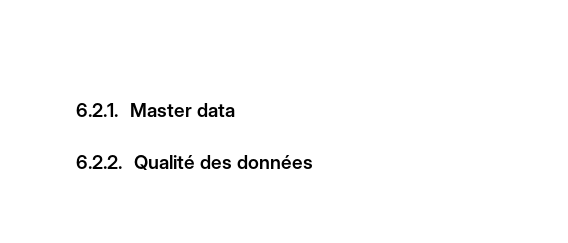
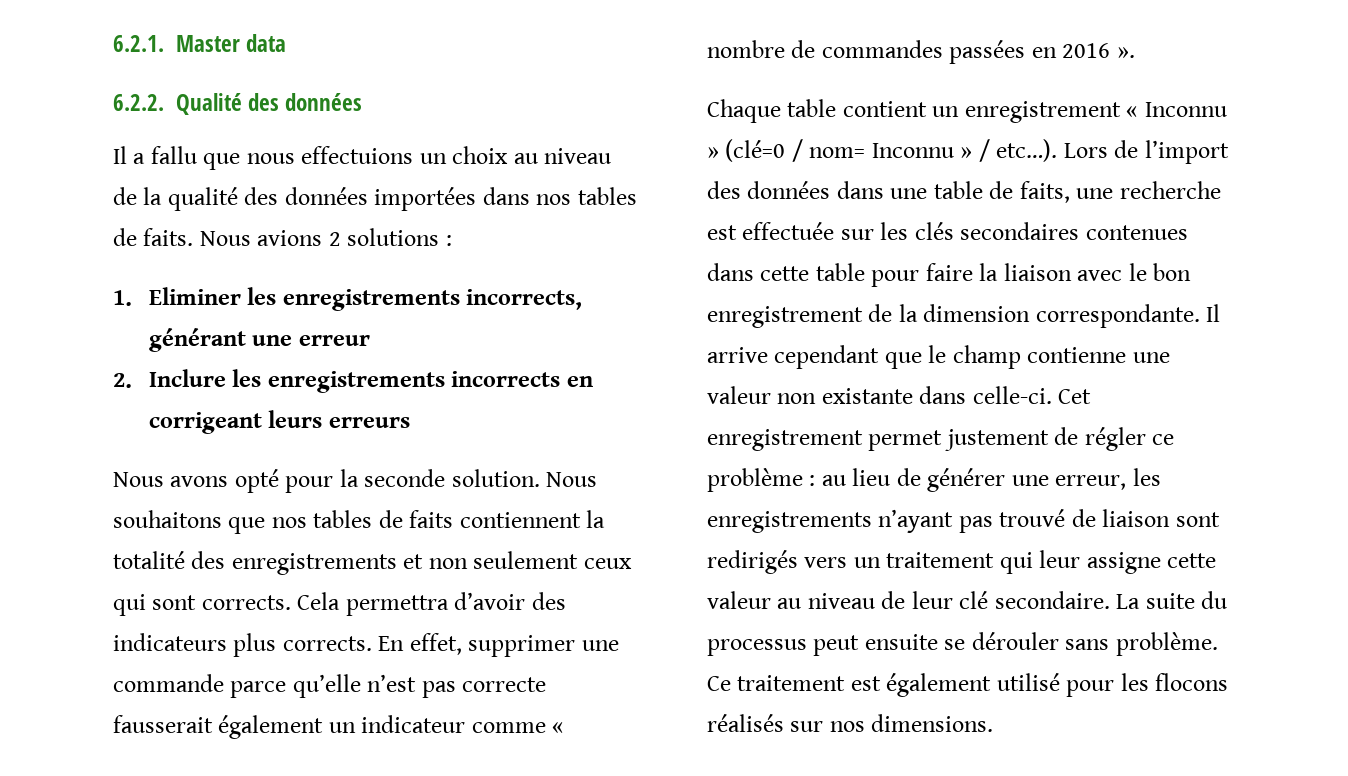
+ Il a fallu que nous effectuions un choix au niveau de la qualité des données importées dans nos tables de faits. Nous avions 2 solutions :
+ 1. Eliminer les enregistrements incorrects, générant une erreur
+ 2. Inclure les enregistrements incorrects en corrigeant leurs erreurs
+ Nous avons opté pour la seconde solution. Nous souhaitons que nos tables de faits contiennent la totalité des enregistrements et non seulement ceux qui sont corrects. Cela permettra d’avoir des indicateurs plus corrects. En effet, supprimer une commande parce qu’elle n’est pas correcte fausserait également un indicateur comme « nombre de commandes passées en 2016 ».
+ Chaque table contient un enregistrement « Inconnu » (clé=0 / nom= Inconnu » / etc…). Lors de l’import des données dans une table de faits, une recherche est effectuée sur les clés secondaires contenues dans cette table pour faire la liaison avec le bon enregistrement de la dimension correspondante. Il arrive cependant que le champ contienne une valeur non existante dans celle-ci. Cet enregistrement permet justement de régler ce problème : au lieu de générer une erreur, les enregistrements n’ayant pas trouvé de liaison sont redirigés vers un traitement qui leur assigne cette valeur au niveau de leur clé secondaire. La suite du processus peut ensuite se dérouler sans problème. Ce traitement est également utilisé pour les flocons réalisés sur nos dimensions.

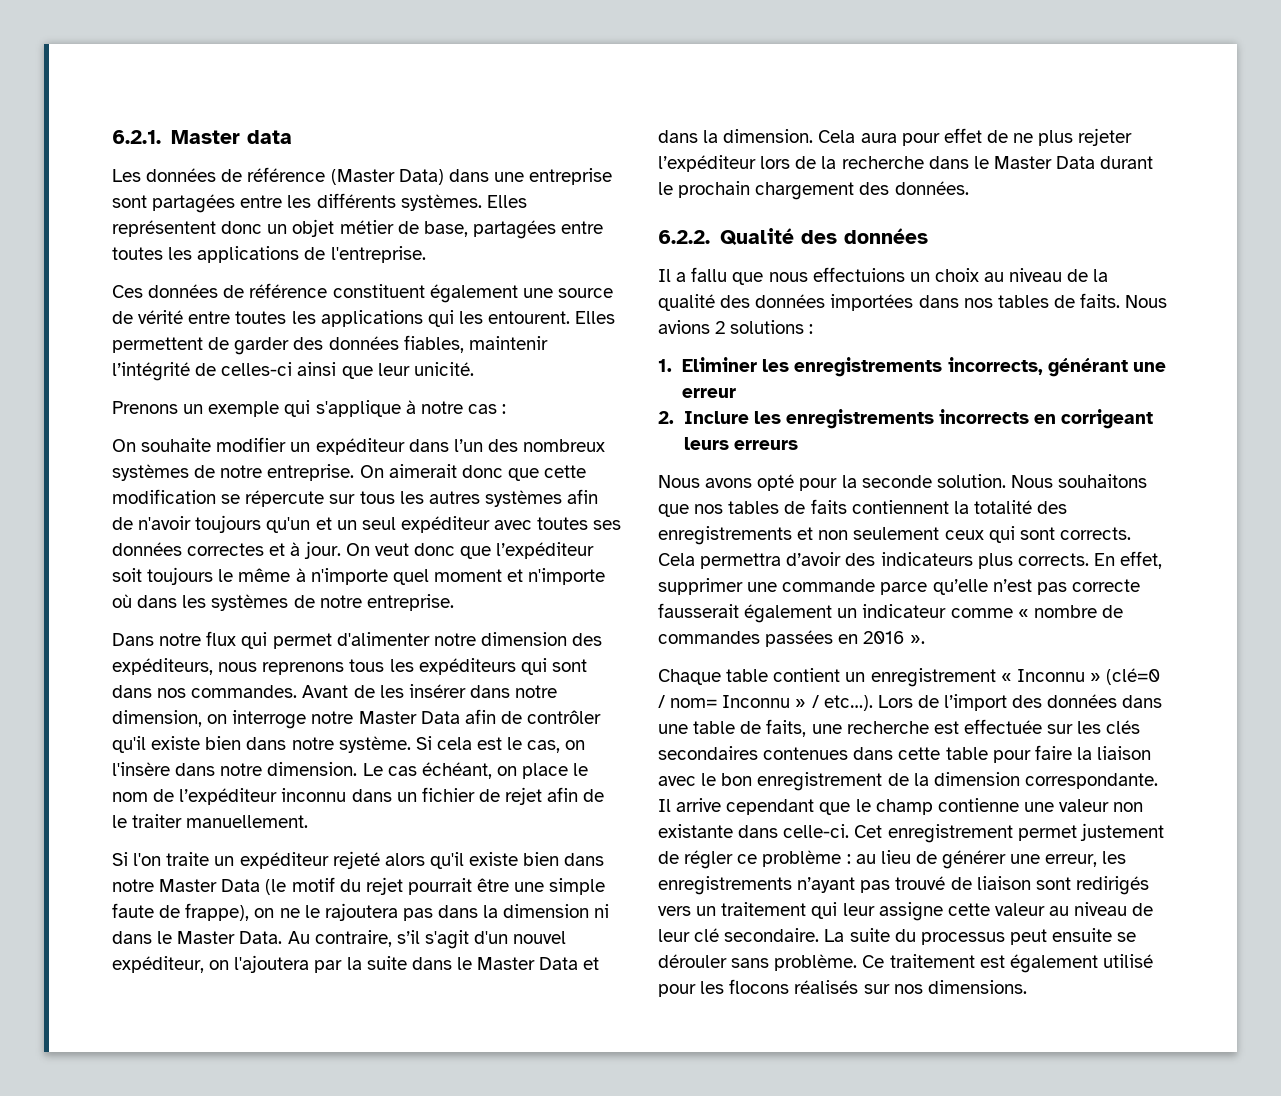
+ Les données de référence (Master Data) dans une entreprise sont partagées entre les différents systèmes. Elles représentent donc un objet métier de base, partagées entre toutes les applications de l'entreprise.
+ Ces données de référence constituent également une source de vérité entre toutes les applications qui les entourent. Elles permettent de garder des données fiables, maintenir l’intégrité de celles-ci ainsi que leur unicité.
+ Prenons un exemple qui s'applique à notre cas :
+ On souhaite modifier un expéditeur dans l’un des nombreux systèmes de notre entreprise. On aimerait donc que cette modification se répercute sur tous les autres systèmes afin de n'avoir toujours qu'un et un seul expéditeur avec toutes ses données correctes et à jour. On veut donc que l’expéditeur soit toujours le même à n'importe quel moment et n'importe où dans les systèmes de notre entreprise.
+ Dans notre flux qui permet d'alimenter notre dimension des expéditeurs, nous reprenons tous les expéditeurs qui sont dans nos commandes. Avant de les insérer dans notre dimension, on interroge notre Master Data afin de contrôler qu'il existe bien dans notre système. Si cela est le cas, on l'insère dans notre dimension. Le cas échéant, on place le nom de l’expéditeur inconnu dans un fichier de rejet afin de le traiter manuellement.
+ Si l'on traite un expéditeur rejeté alors qu'il existe bien dans notre Master Data (le motif du rejet pourrait être une simple faute de frappe), on ne le rajoutera pas dans la dimension ni dans le Master Data. Au contraire, s’il s'agit d'un nouvel expéditeur, on l'ajoutera par la suite dans le Master Data et dans la dimension. Cela aura pour effet de ne plus rejeter l’expéditeur lors de la recherche dans le Master Data durant le prochain chargement des données.

